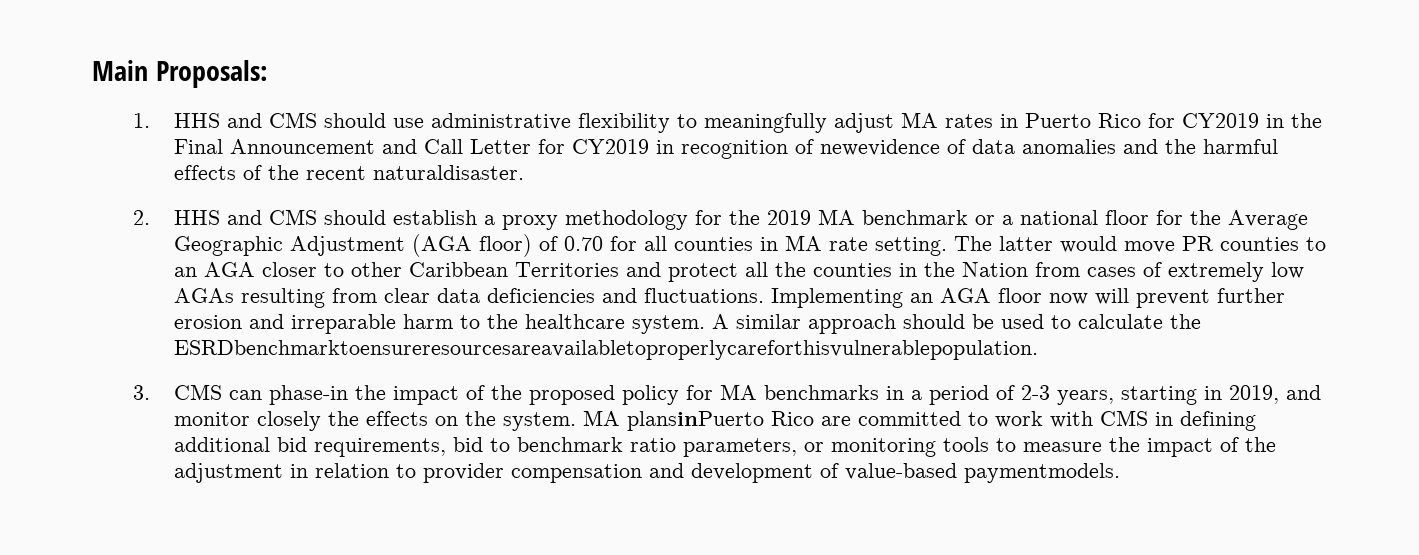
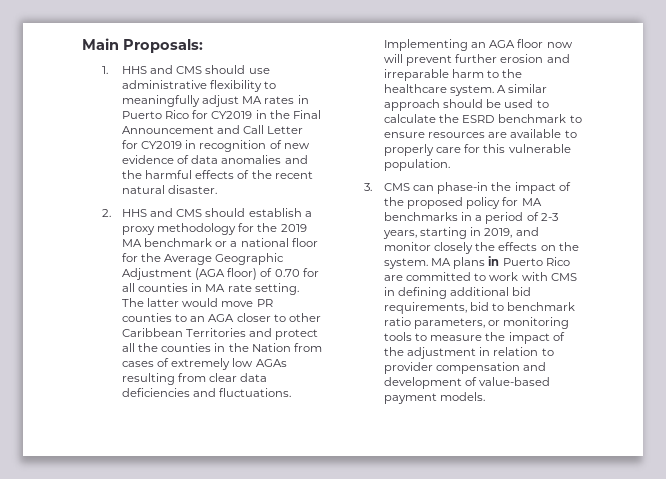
- 1. HHS and CMS should use administrative flexibility to meaningfully adjust MA rates in Puerto Rico for CY2019 in the Final Announcement and Call Letter for CY2019 in recognition of newevidence of data anomalies and the harmful effects of the recent naturaldisaster.
+ 1. HHS and CMS should use administrative flexibility to meaningfully adjust MA rates in Puerto Rico for CY2019 in the Final Announcement and Call Letter for CY2019 in recognition of new evidence of data anomalies and the harmful effects of the recent natural disaster.
- A similar approach should be used to calculate the ESRDbenchmarktoensureresourcesareavailabletoproperlycareforthisvulnerablepopulation.
+ A similar approach should be used to calculate the ESRD benchmark to ensure resources are available to properly care for this vulnerable population.
- MA plansinPuerto Rico are committed to work with CMS in defining additional bid requirements, bid to benchmark ratio parameters, or monitoring tools to measure the impact of the adjustment in relation to provider compensation and development of value-based paymentmodels.
+ MA plans in Puerto Rico are committed to work with CMS in defining additional bid requirements, bid to benchmark ratio parameters, or monitoring tools to measure the impact of the adjustment in relation to provider compensation and development of value-based payment models.

